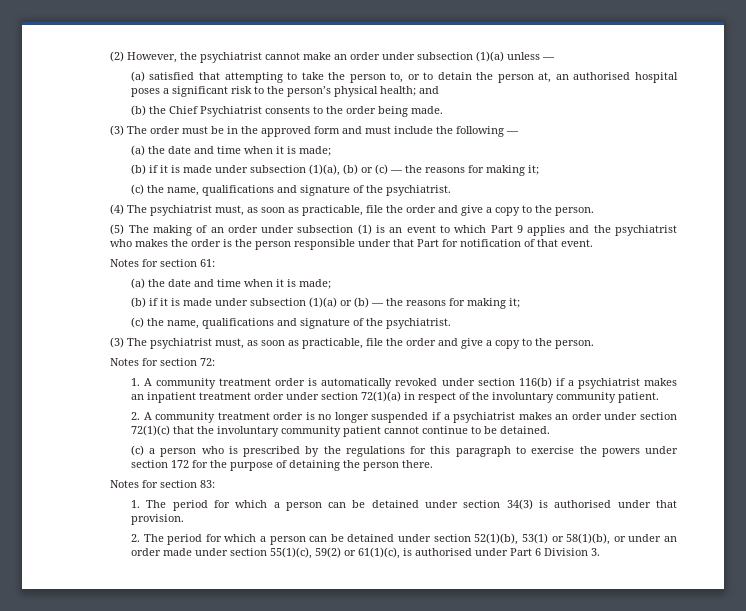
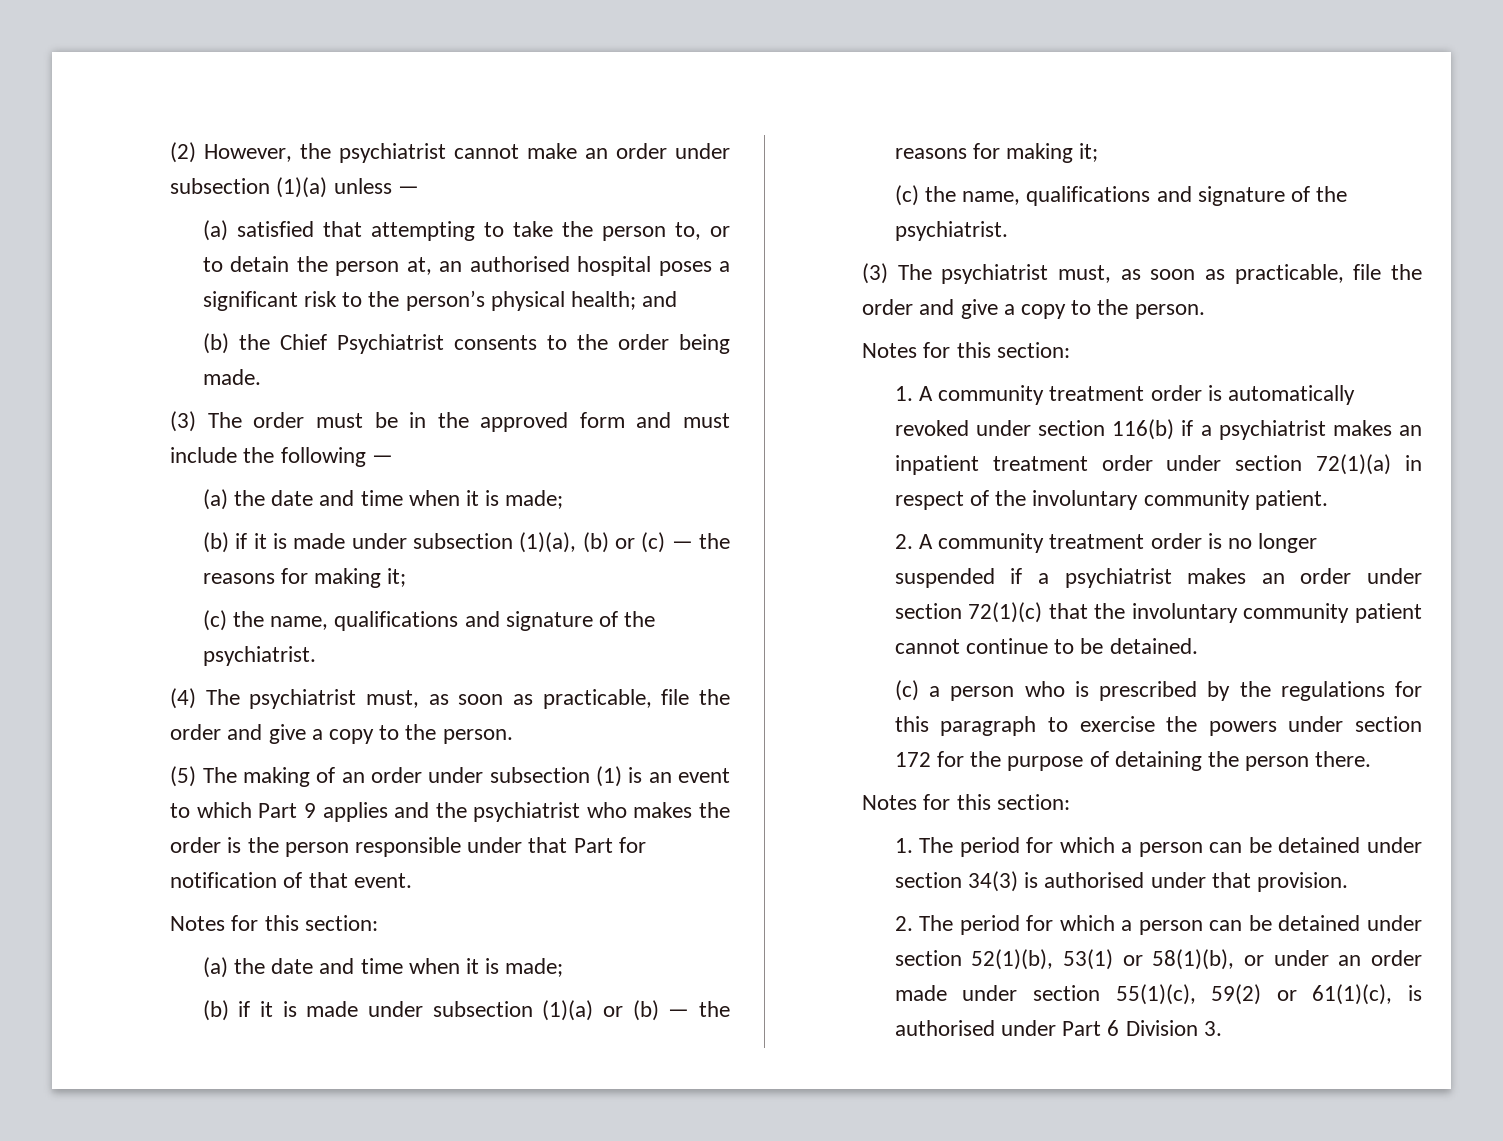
  (5) The making of an order under subsection (1) is an event to which Part 9 applies and the psychiatrist who makes the order is the person responsible under that Part for notification of that event.
- Notes for section 61:
+ Notes for this section:
  (3) The psychiatrist must, as soon as practicable, file the order and give a copy to the person.
- Notes for section 72:
+ Notes for this section:
  (c) a person who is prescribed by the regulations for this paragraph to exercise the powers under section 172 for the purpose of detaining the person there.
- Notes for section 83:
+ Notes for this section:

